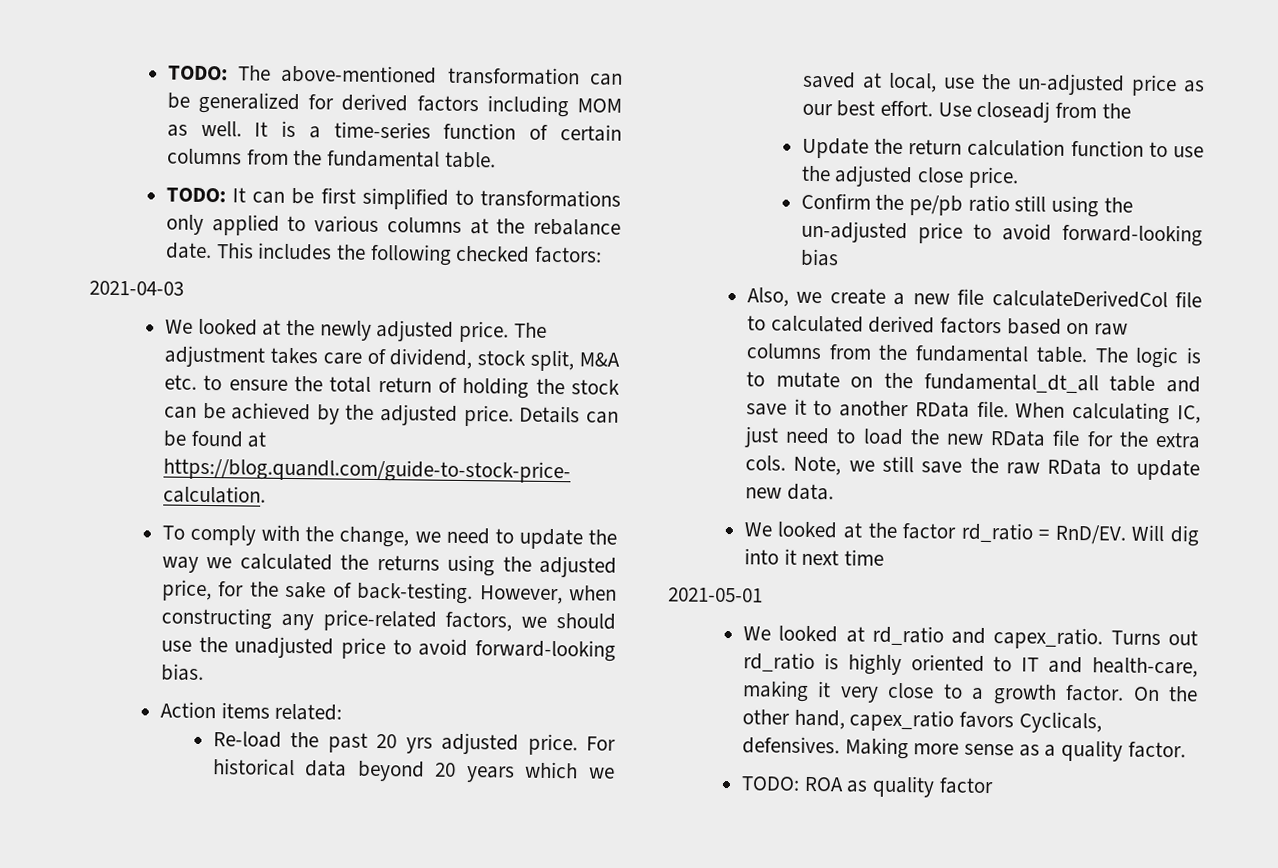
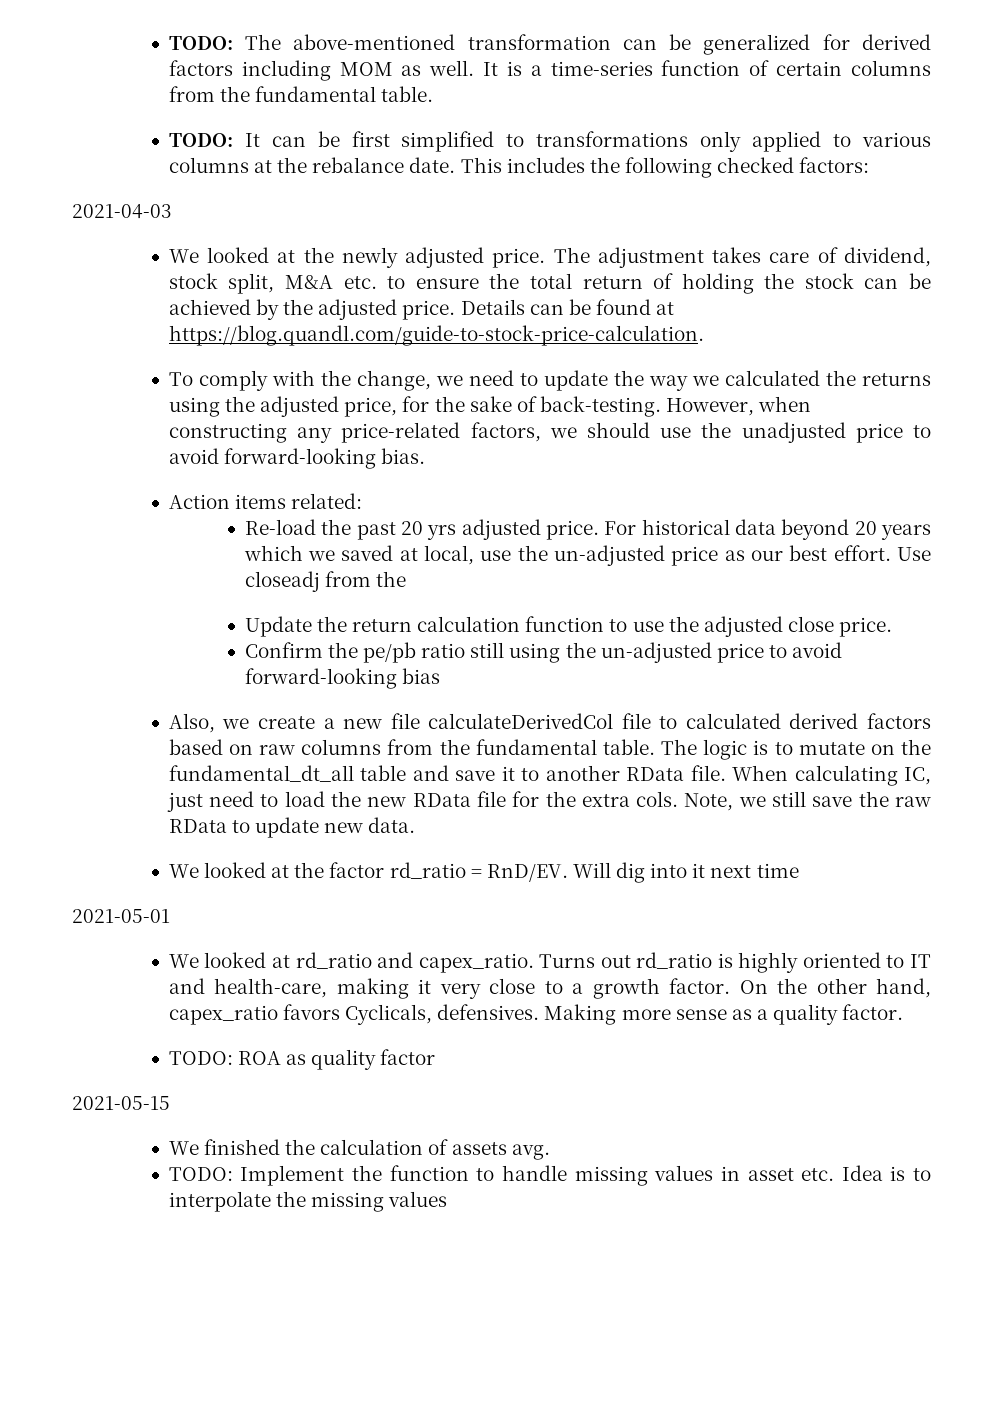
+ 2021-05-15
+ We finished the calculation of assets avg.
+ TODO: Implement the function to handle missing values in asset etc. Idea is to interpolate the missing values

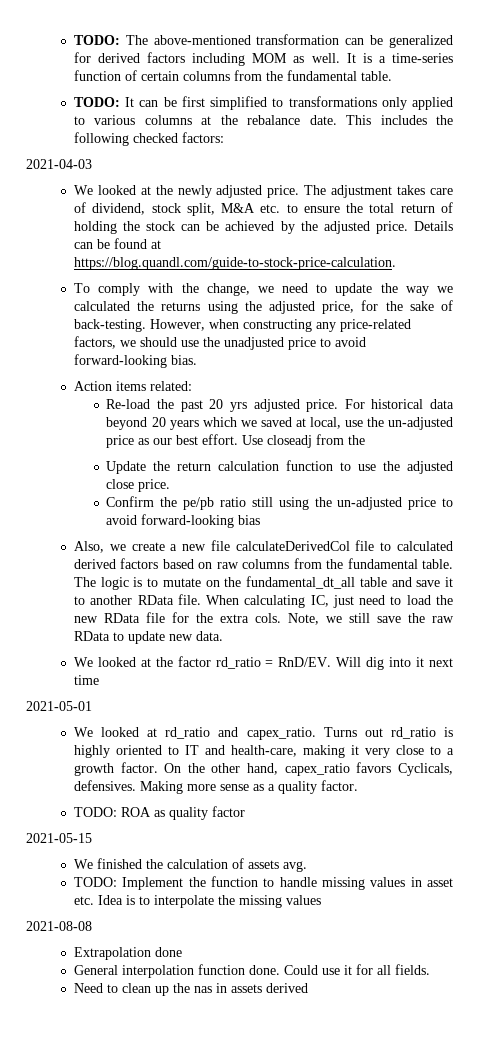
+ 2021-08-08
+ Extrapolation done
+ General interpolation function done. Could use it for all fields.
+ Need to clean up the nas in assets derived

